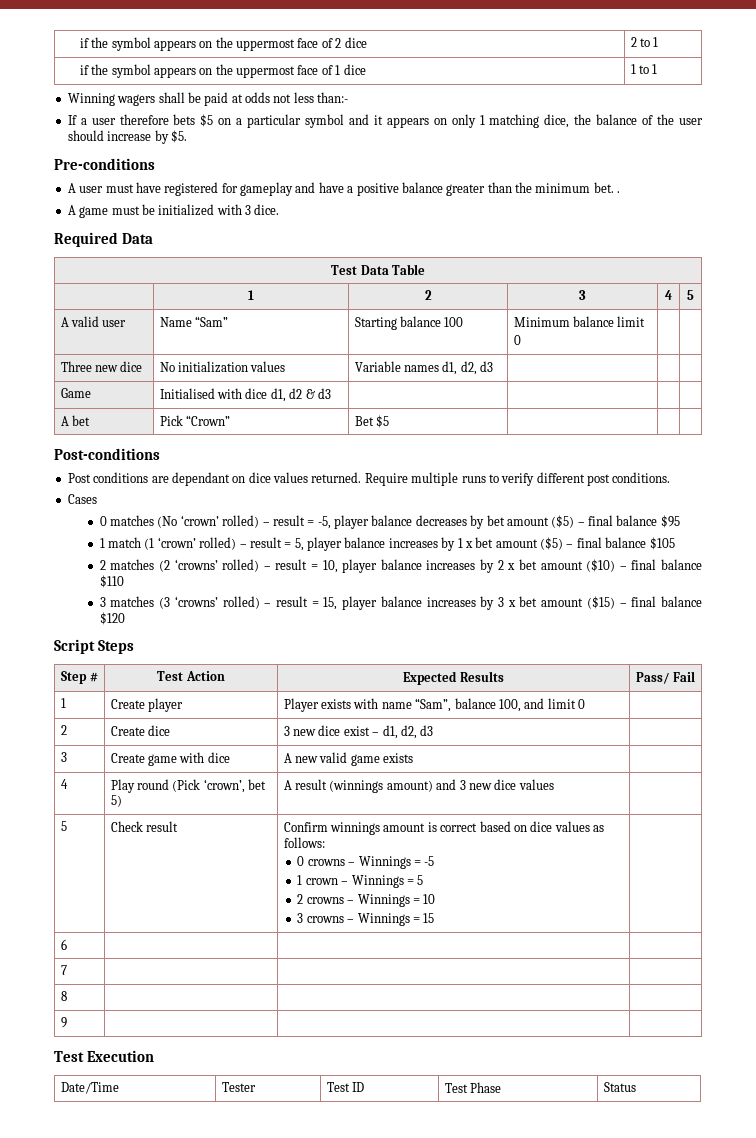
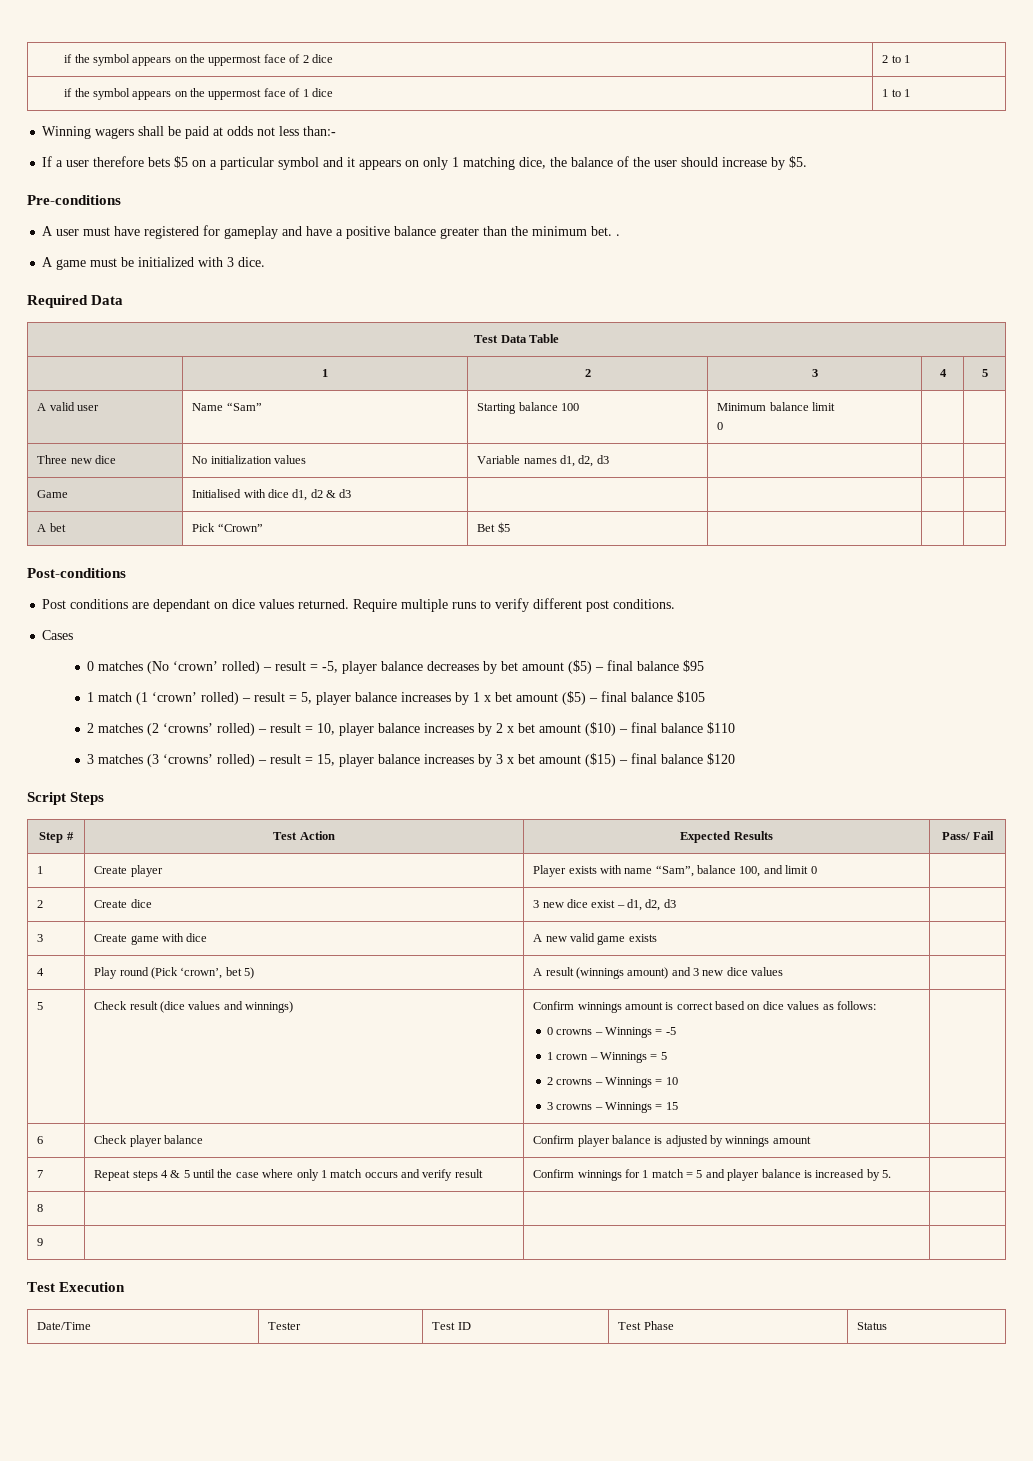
- Check result
+ Check result (dice values and winnings)
- 6 | | |
- 7 | | |
+ 6 | Check player balance | Confirm player balance is adjusted by winnings amount |
+ 7 | Repeat steps 4 & 5 until the case where only 1 match occurs and verify result | Confirm winnings for 1 match = 5 and player balance is increased by 5. |

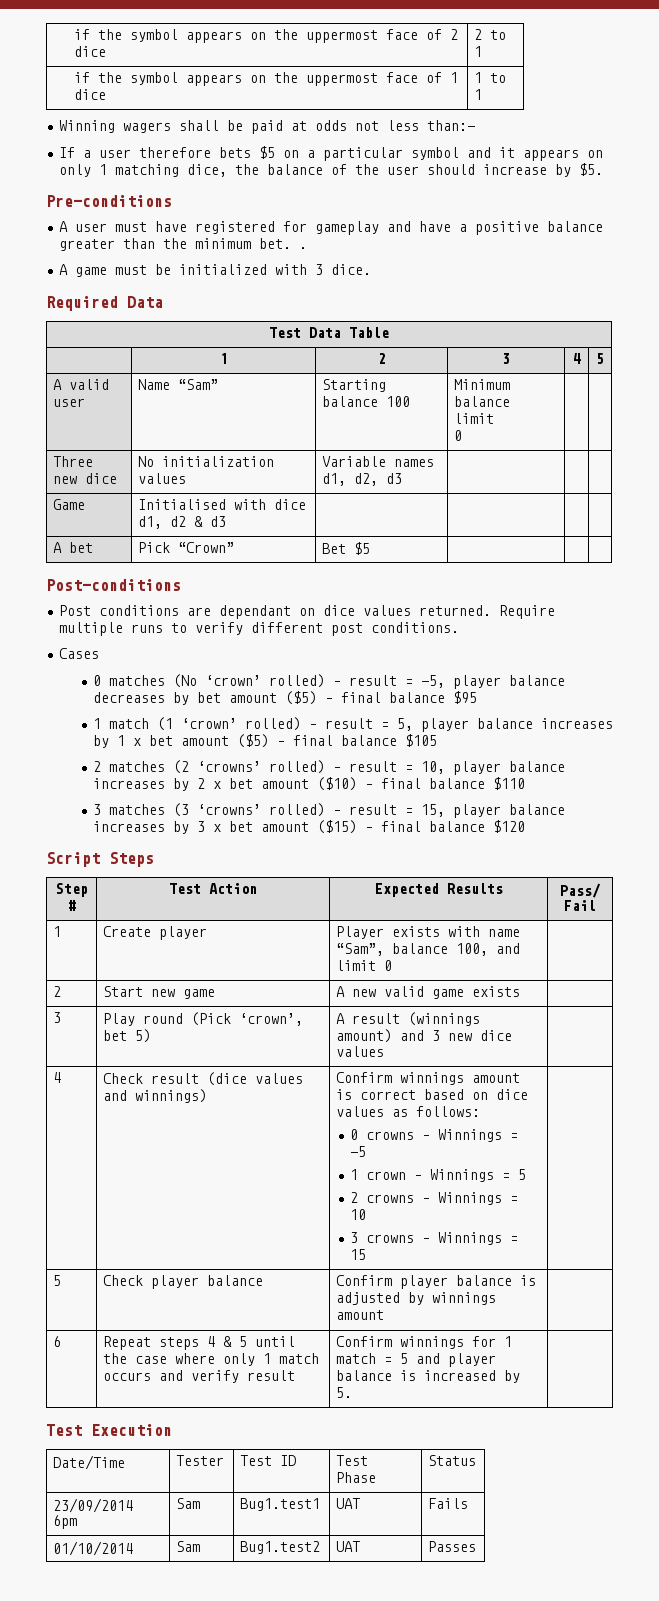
- 2 | Create dice | 3 new dice exist – d1, d2, d3 |
- 3 | Create game with dice | A new valid game exists |
+ 2 | Start new game | A new valid game exists |
- 4 | Play round (Pick ‘crown’, bet 5) | A result (winnings amount) and 3 new dice values |
- 5
+ 3 | Play round (Pick ‘crown’, bet 5) | A result (winnings amount) and 3 new dice values |
+ 4
- 6 | Check player balance | Confirm player balance is adjusted by winnings amount |
+ 5 | Check player balance | Confirm player balance is adjusted by winnings amount |
- 7 | Repeat steps 4 & 5 until the case where only 1 match occurs and verify result | Confirm winnings for 1 match = 5 and player balance is increased by 5. |
+ 6 | Repeat steps 4 & 5 until the case where only 1 match occurs and verify result | Confirm winnings for 1 match = 5 and player balance is increased by 5. |
- 8 | | |
- 9 | | |
+ 23/09/2014 6pm | Sam | Bug1.test1 | UAT | Fails
+ 01/10/2014 | Sam | Bug1.test2 | UAT | Passes

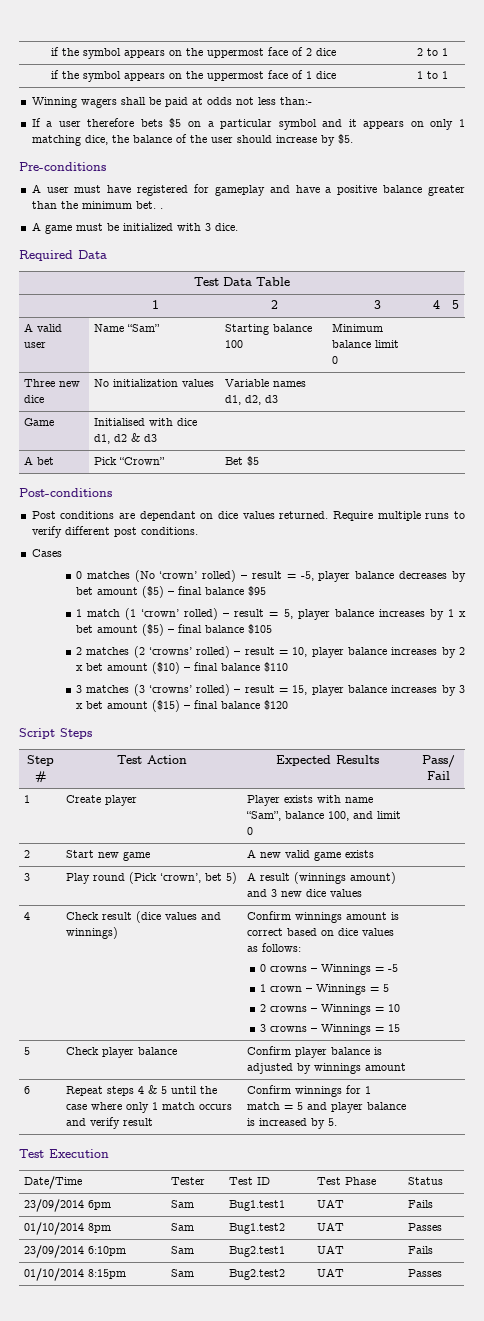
- 01/10/2014 | Sam | Bug1.test2 | UAT | Passes
+ 01/10/2014 8pm | Sam | Bug1.test2 | UAT | Passes
+ 23/09/2014 6:10pm | Sam | Bug2.test1 | UAT | Fails
+ 01/10/2014 8:15pm | Sam | Bug2.test2 | UAT | Passes

